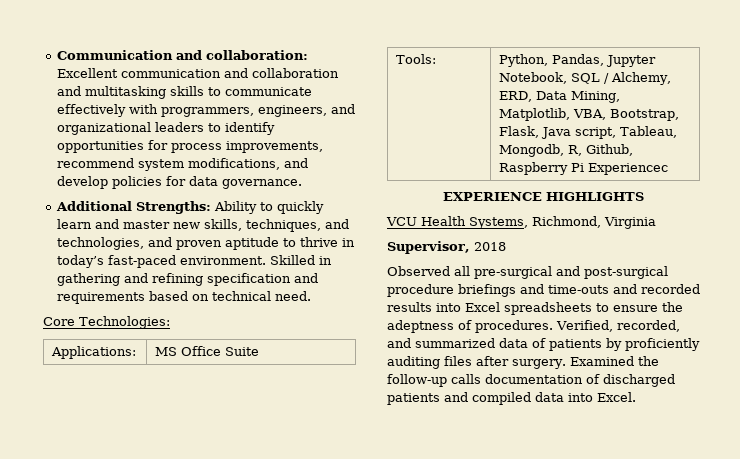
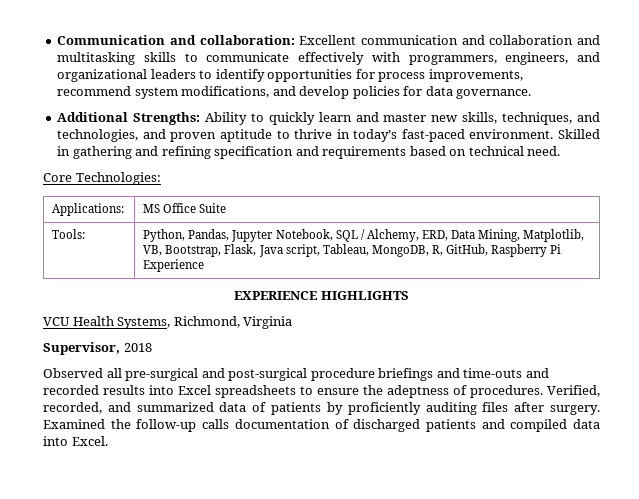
- Tools: | Python, Pandas, Jupyter Notebook, SQL / Alchemy, ERD, Data Mining, Matplotlib, VBA, Bootstrap, Flask, Java script, Tableau, Mongodb, R, Github, Raspberry Pi Experiencec
+ Tools: | Python, Pandas, Jupyter Notebook, SQL / Alchemy, ERD, Data Mining, Matplotlib, VB, Bootstrap, Flask, Java script, Tableau, MongoDB, R, GitHub, Raspberry Pi Experience

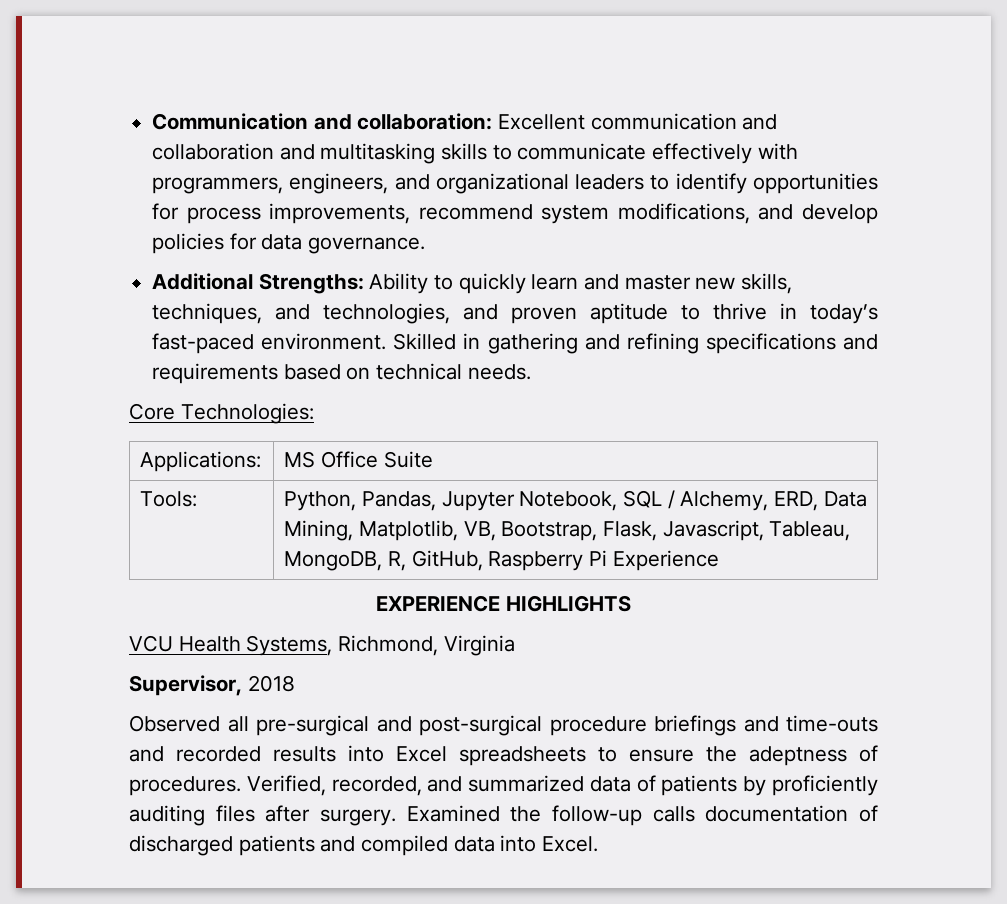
- Skilled in gathering and refining specification and requirements based on technical need.
+ Skilled in gathering and refining specifications and requirements based on technical needs.
- Tools: | Python, Pandas, Jupyter Notebook, SQL / Alchemy, ERD, Data Mining, Matplotlib, VB, Bootstrap, Flask, Java script, Tableau, MongoDB, R, GitHub, Raspberry Pi Experience
+ Tools: | Python, Pandas, Jupyter Notebook, SQL / Alchemy, ERD, Data Mining, Matplotlib, VB, Bootstrap, Flask, Javascript, Tableau, MongoDB, R, GitHub, Raspberry Pi Experience

